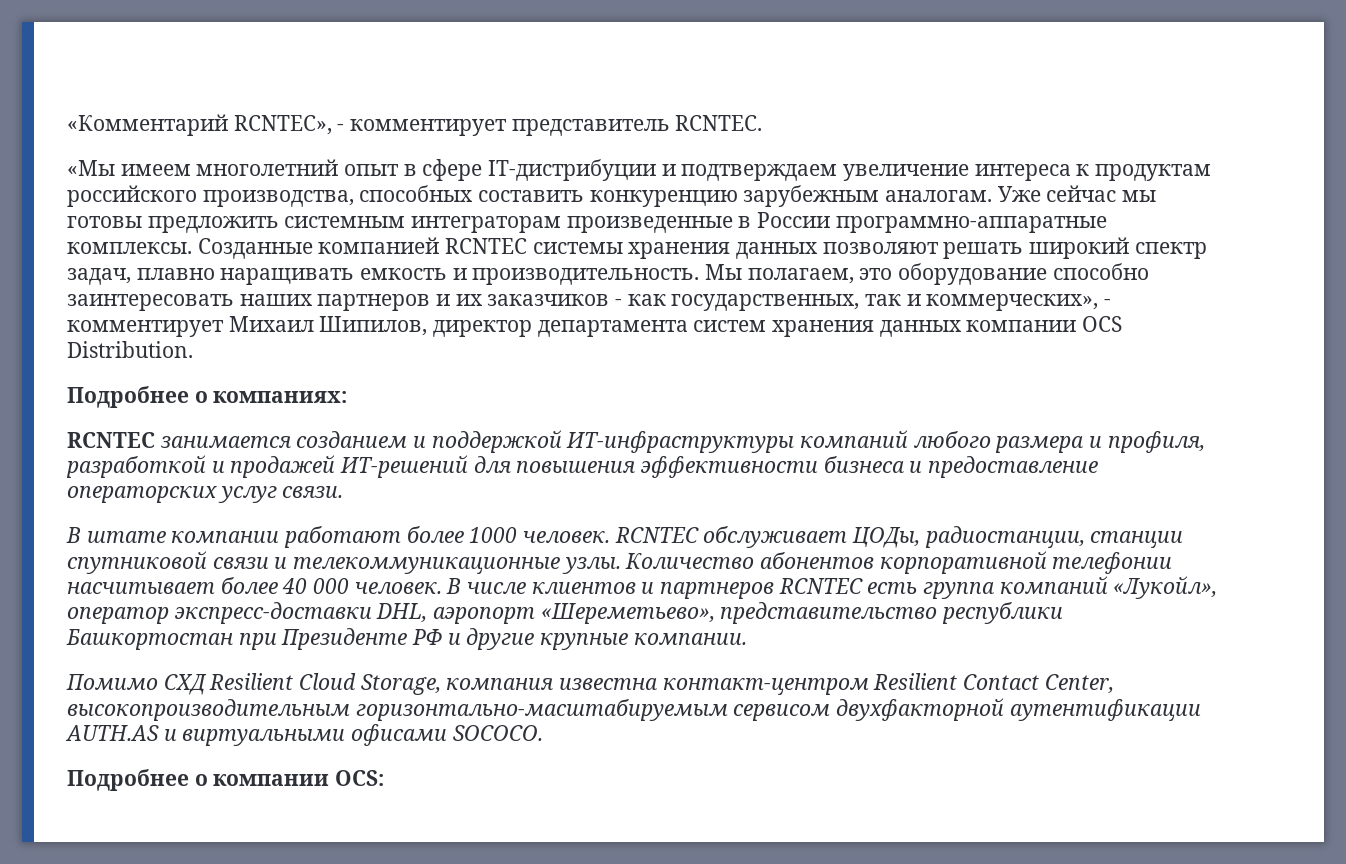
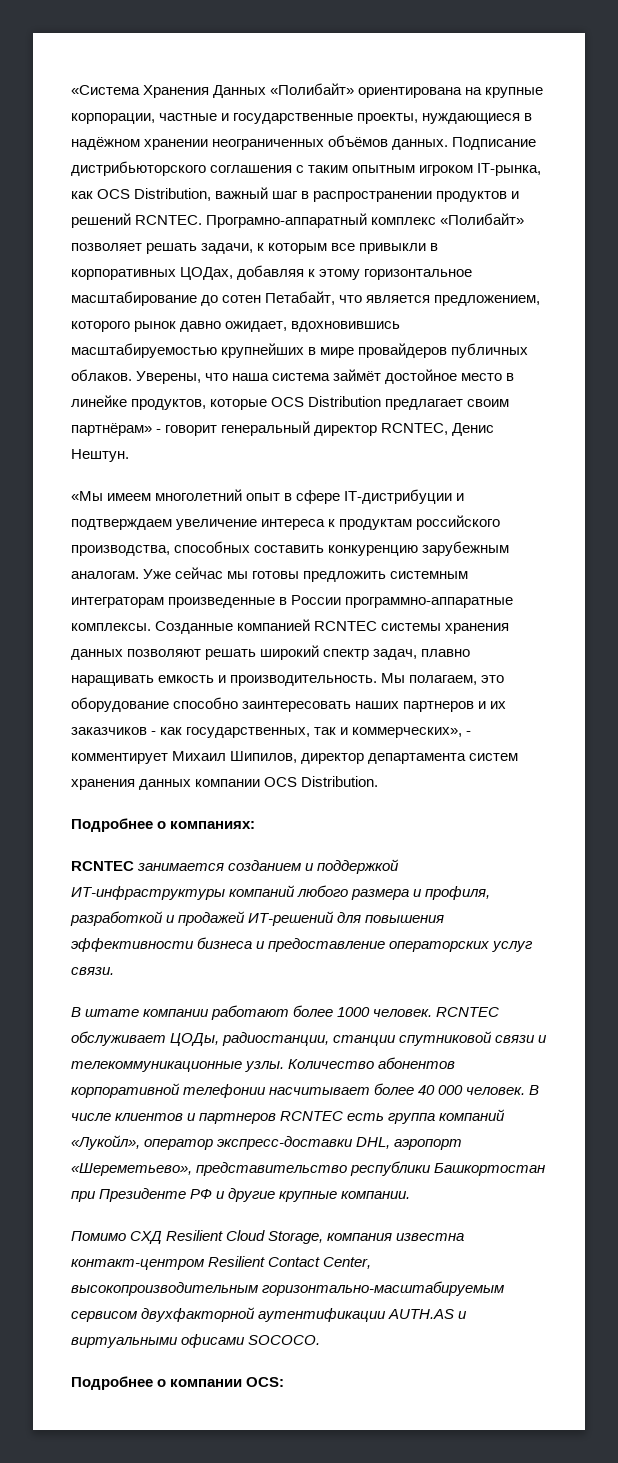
- «Комментарий RCNTEC», - комментирует представитель RCNTEC.
+ «Система Хранения Данных «Полибайт» ориентирована на крупные корпорации, частные и государственные проекты, нуждающиеся в надёжном хранении неограниченных объёмов данных. Подписание дистрибьюторского соглашения с таким опытным игроком IT-рынка, как OCS Distribution, важный шаг в распространении продуктов и решений RCNTEC. Програмно-аппаратный комплекс «Полибайт» позволяет решать задачи, к которым все привыкли в корпоративных ЦОДах, добавляя к этому горизонтальное масштабирование до сотен Петабайт, что является предложением, которого рынок давно ожидает, вдохновившись масштабируемостью крупнейших в мире провайдеров публичных облаков. Уверены, что наша система займёт достойное место в линейке продуктов, которые OCS Distribution предлагает своим партнёрам» - говорит генеральный директор RCNTEC, Денис Нештун.

